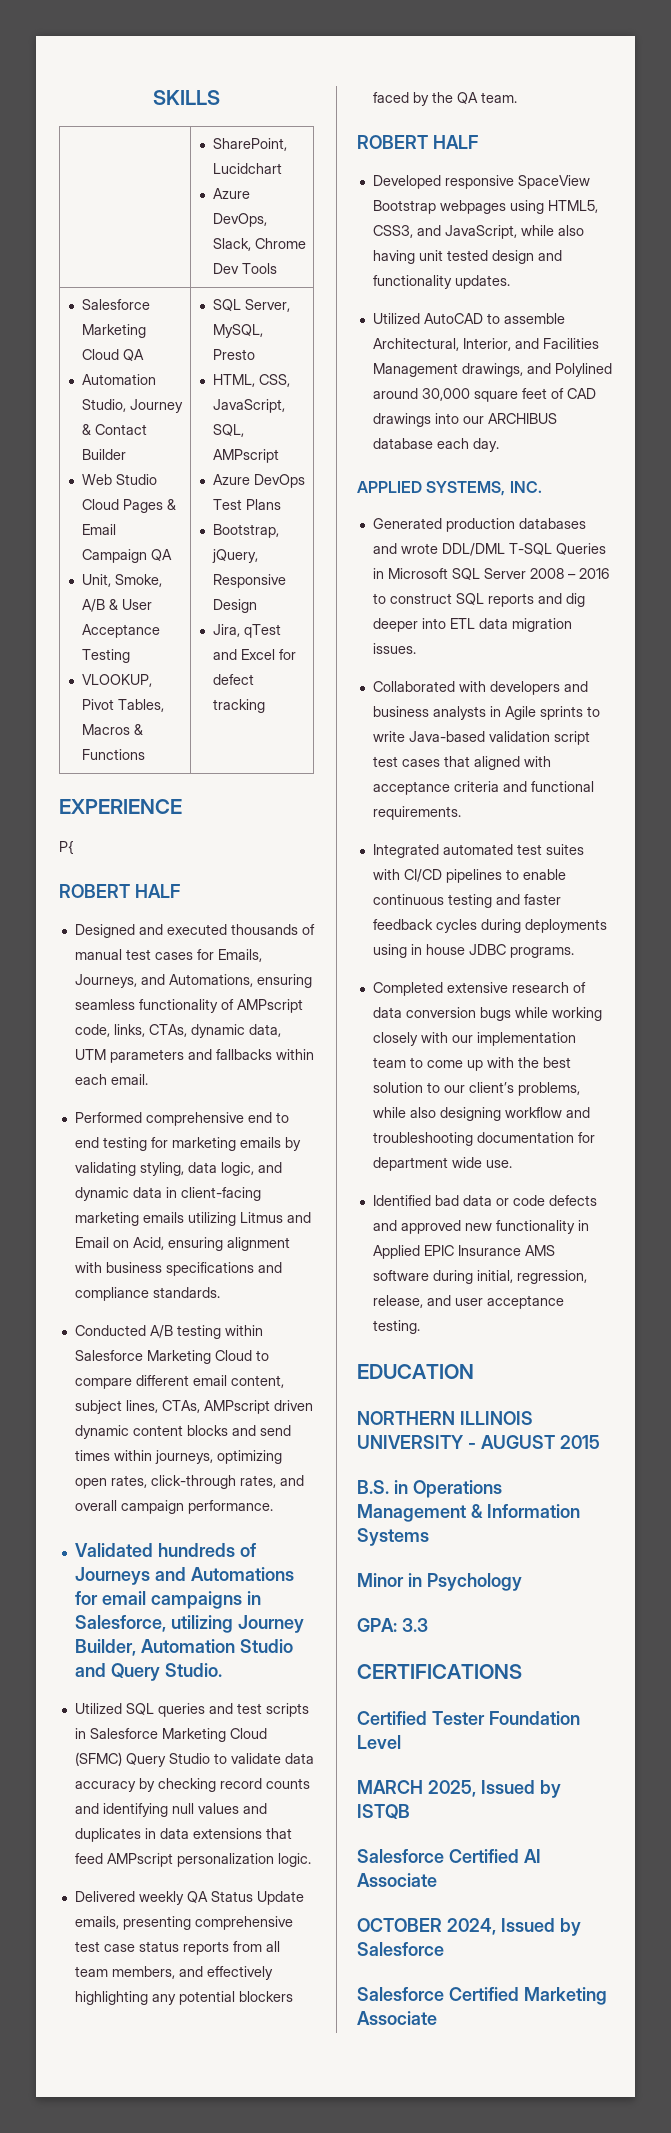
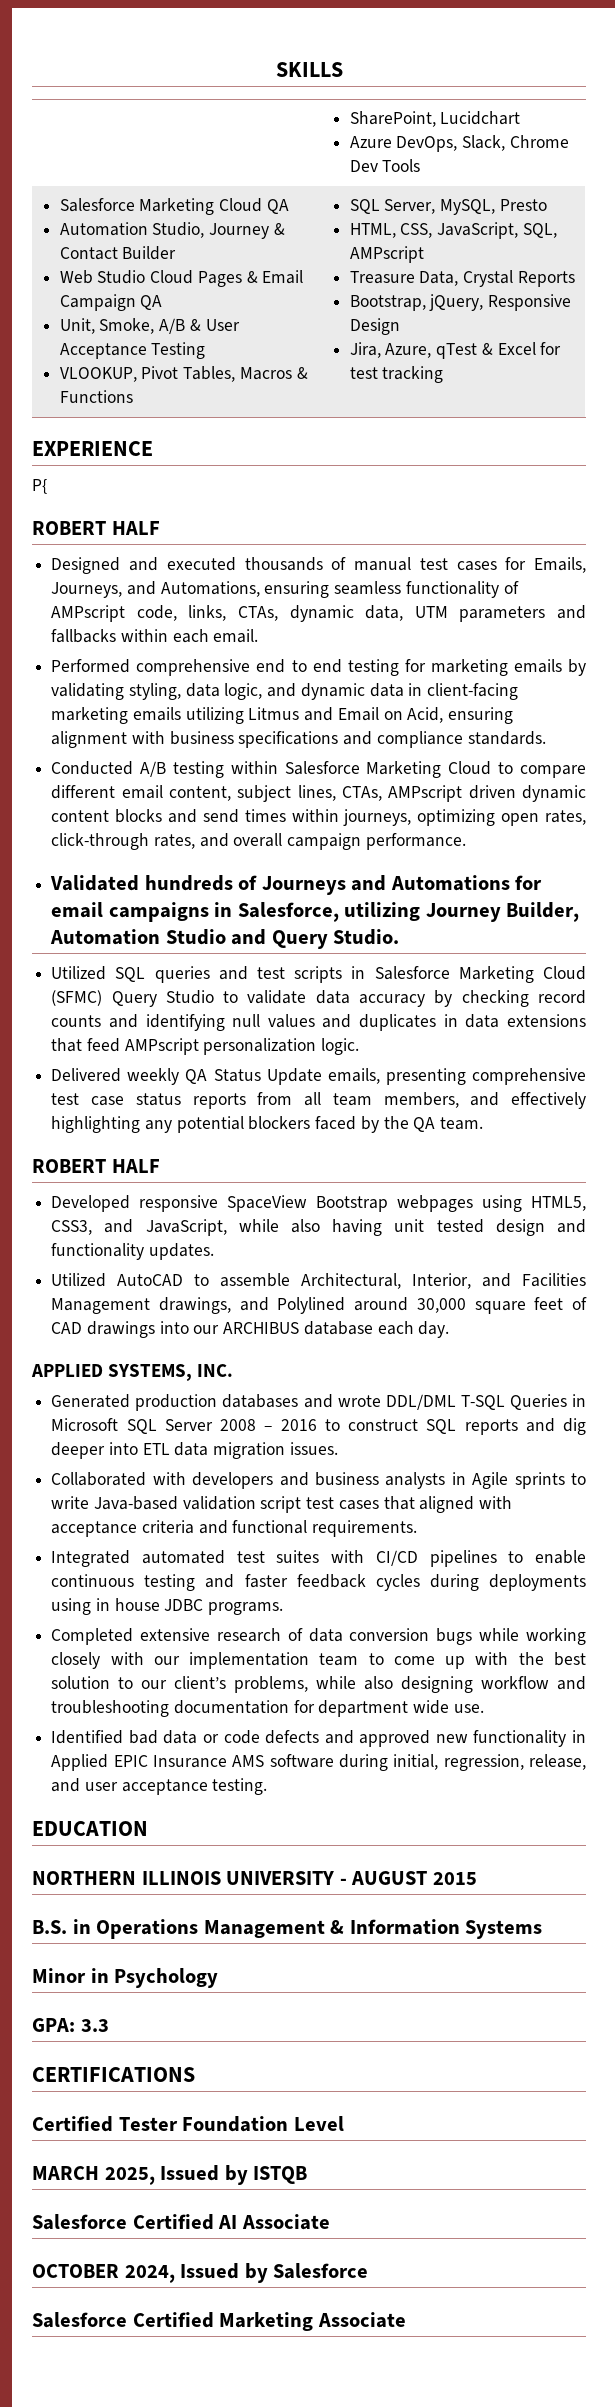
- Azure DevOps Test Plans
+ Treasure Data, Crystal Reports
- Jira, qTest and Excel for defect tracking
+ Jira, Azure, qTest & Excel for test tracking

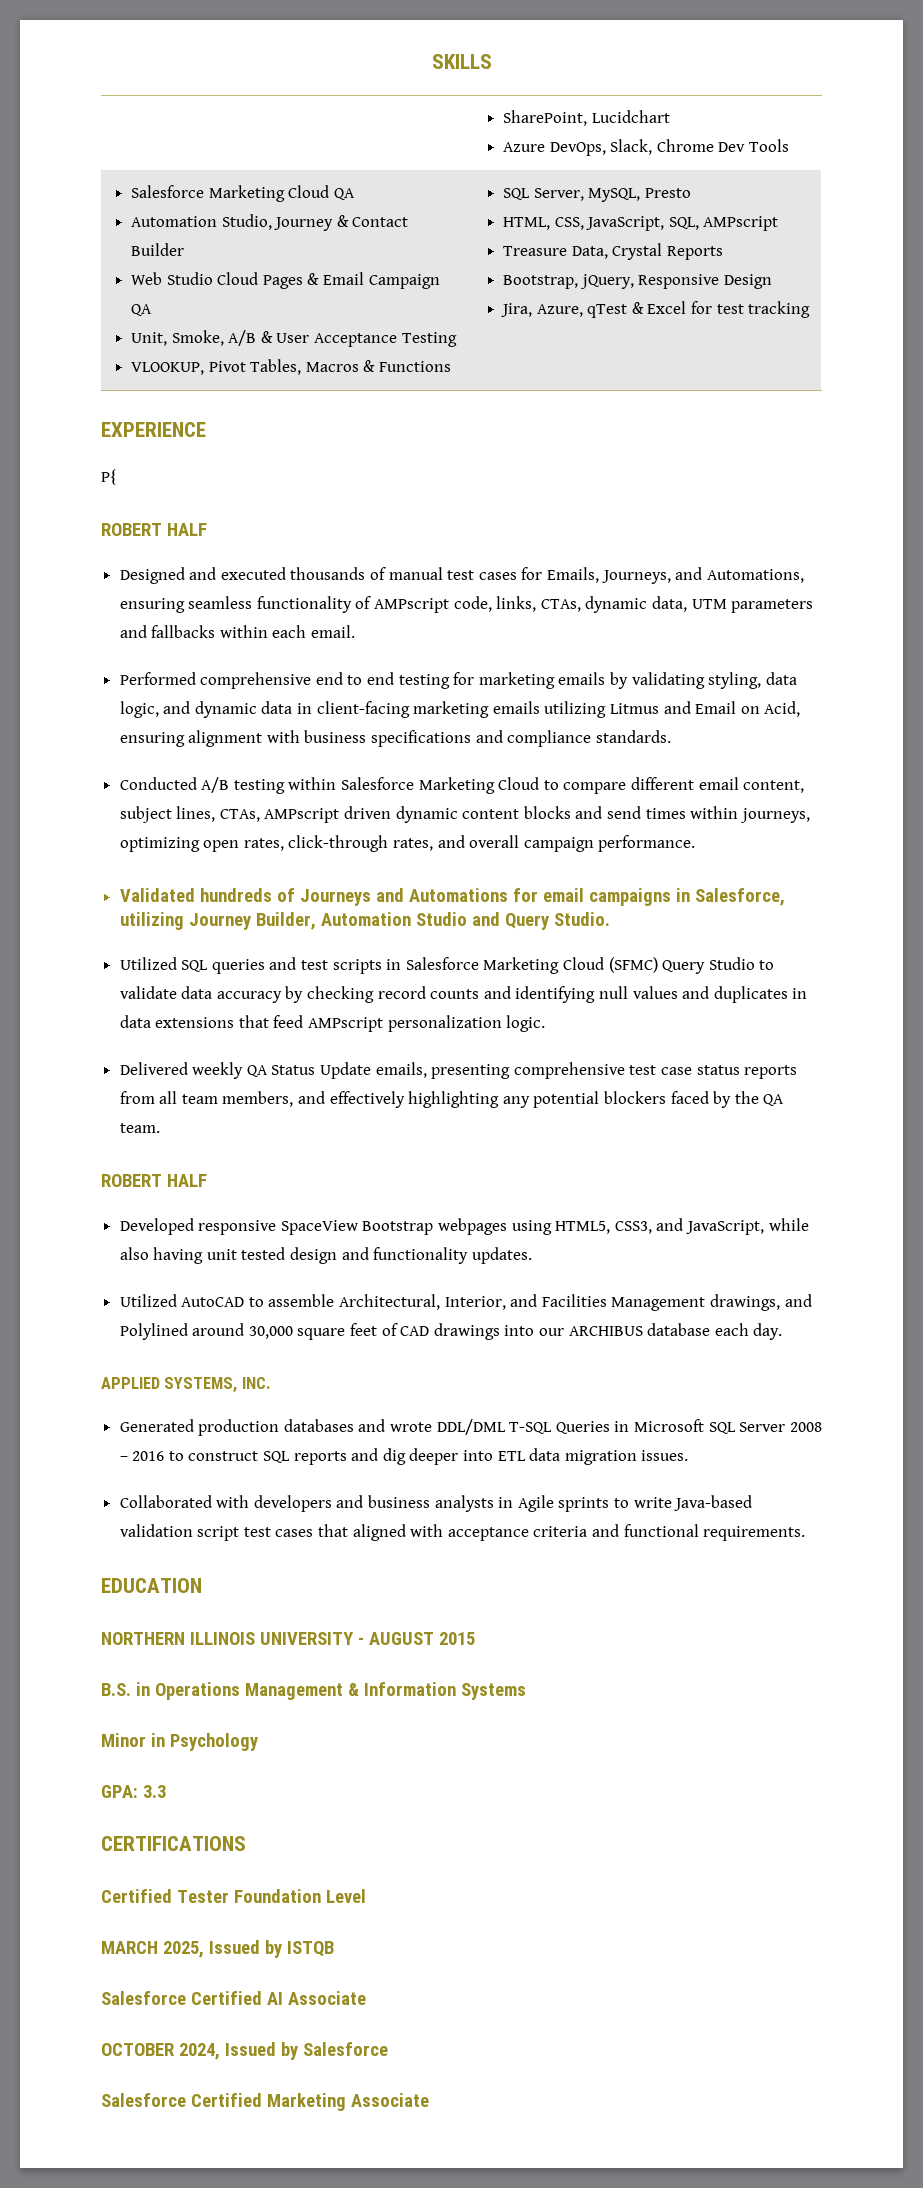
- Integrated automated test suites with CI/CD pipelines to enable continuous testing and faster feedback cycles during deployments using in house JDBC programs.
- Completed extensive research of data conversion bugs while working closely with our implementation team to come up with the best solution to our client’s problems, while also designing workflow and troubleshooting documentation for department wide use.
- Identified bad data or code defects and approved new functionality in Applied EPIC Insurance AMS software during initial, regression, release, and user acceptance testing.

